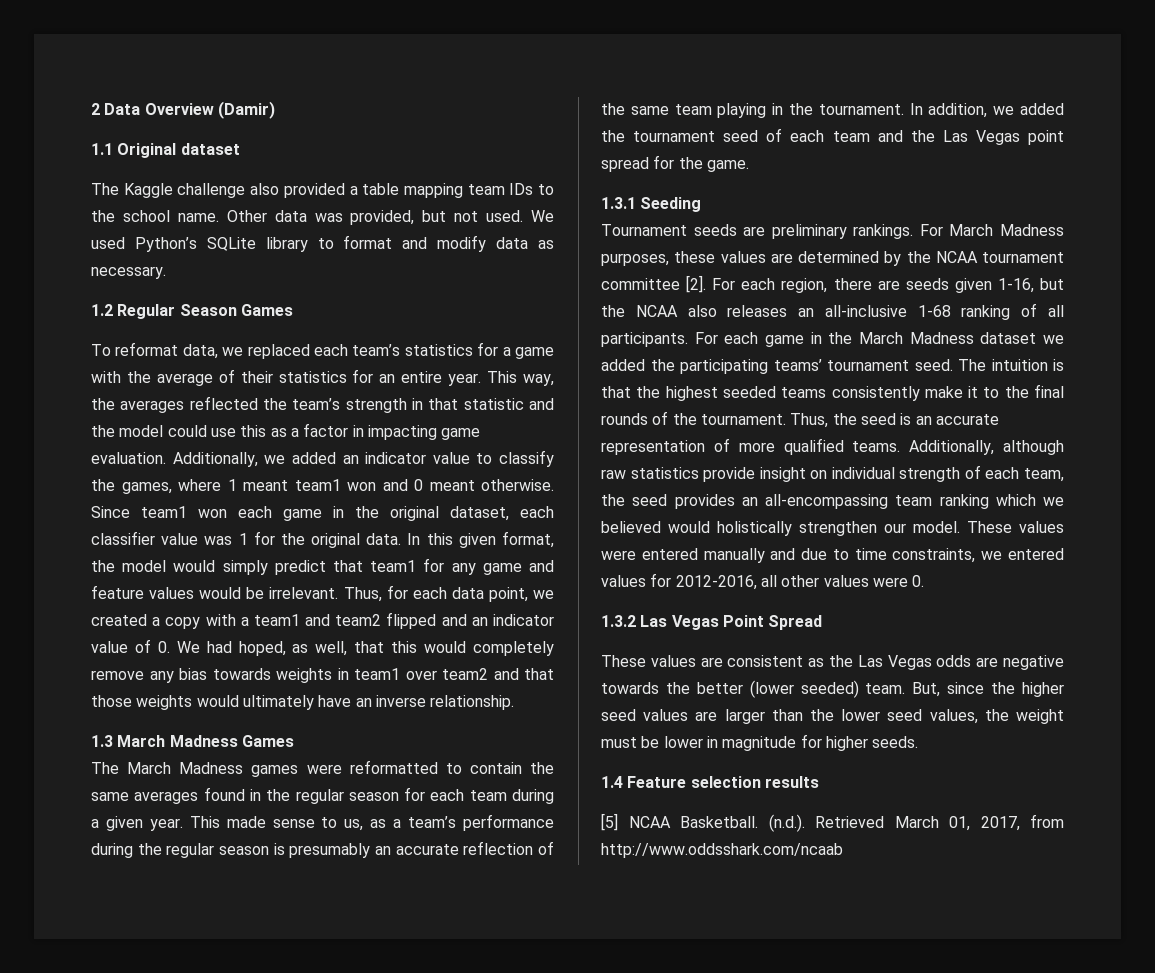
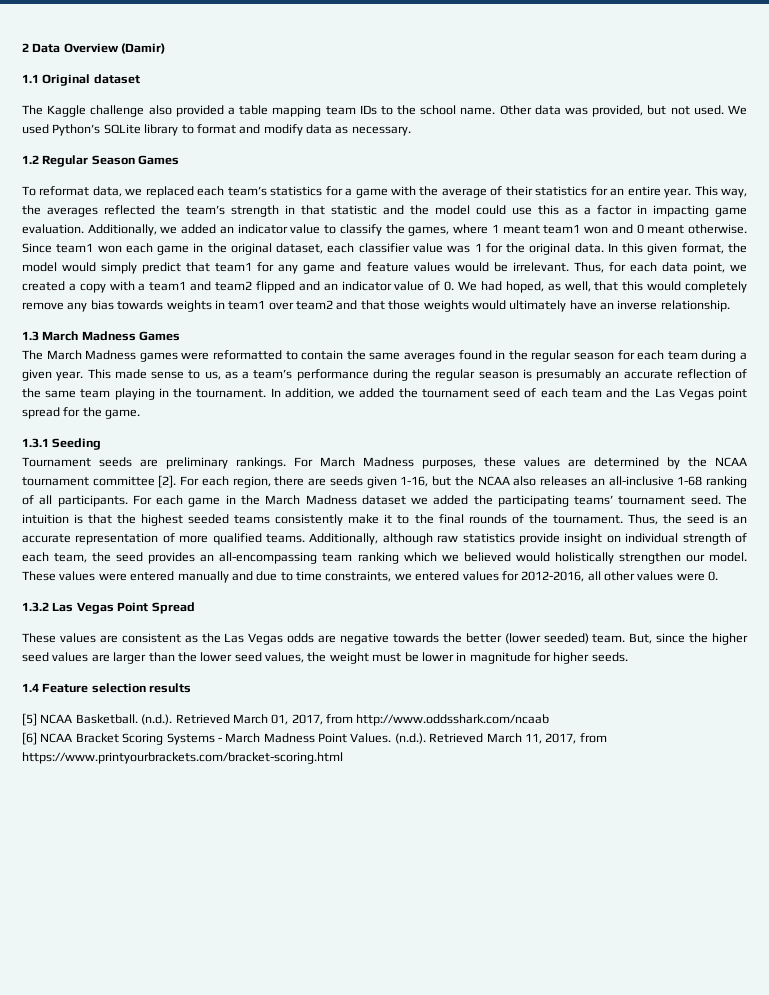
+ [6] NCAA Bracket Scoring Systems - March Madness Point Values. (n.d.). Retrieved March 11, 2017, from https://www.printyourbrackets.com/bracket-scoring.html

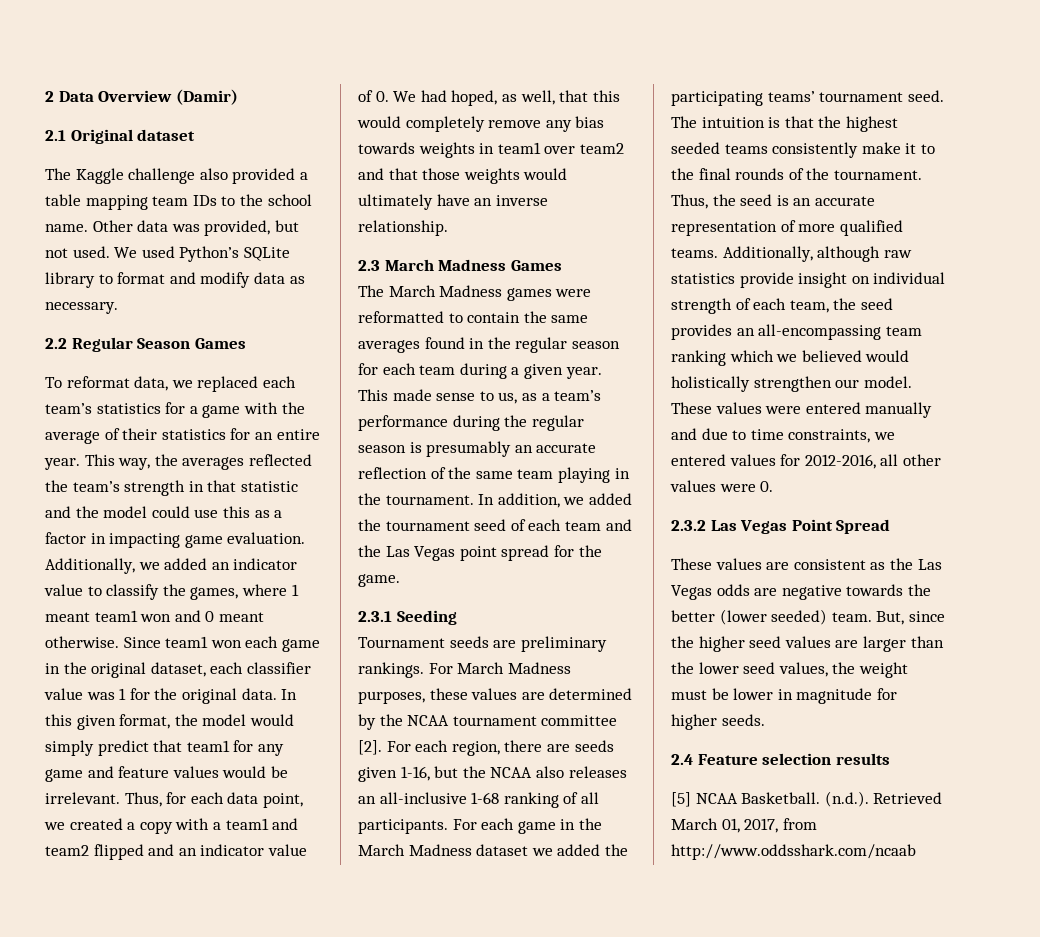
- 1.1 Original dataset
+ 2.1 Original dataset
- 1.2 Regular Season Games
+ 2.2 Regular Season Games
- 1.3 March Madness Games
+ 2.3 March Madness Games
- 1.3.1 Seeding
+ 2.3.1 Seeding
- 1.3.2 Las Vegas Point Spread
+ 2.3.2 Las Vegas Point Spread
- 1.4 Feature selection results
+ 2.4 Feature selection results
- [6] NCAA Bracket Scoring Systems - March Madness Point Values. (n.d.). Retrieved March 11, 2017, from https://www.printyourbrackets.com/bracket-scoring.html

